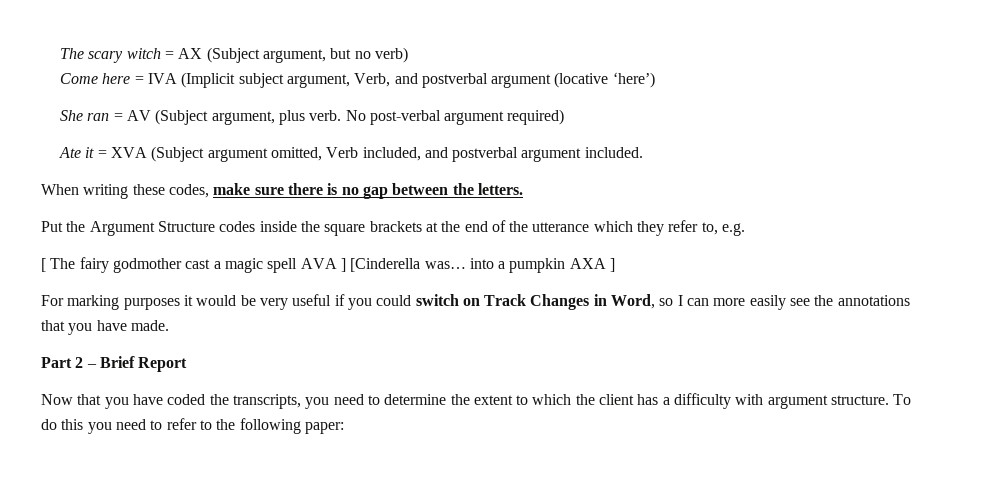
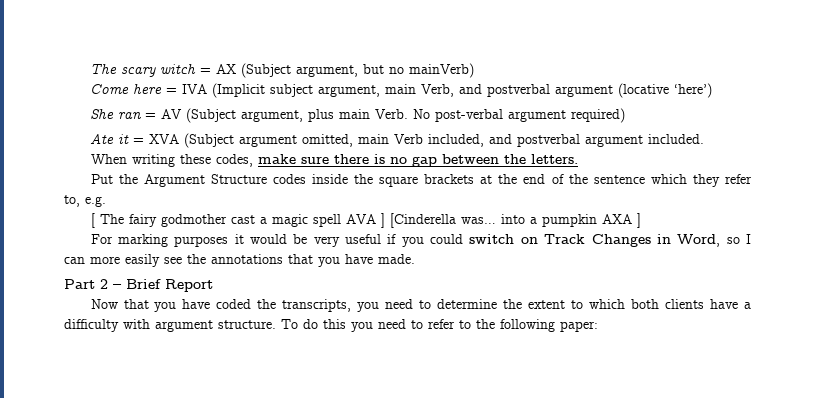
- The scary witch = AX (Subject argument, but no verb)
+ The scary witch = AX (Subject argument, but no mainVerb)
- Come here = IVA (Implicit subject argument, Verb, and postverbal argument (locative ‘here’)
+ Come here = IVA (Implicit subject argument, main Verb, and postverbal argument (locative ‘here’)
- She ran = AV (Subject argument, plus verb.
+ She ran = AV (Subject argument, plus main Verb.
- Ate it = XVA (Subject argument omitted, Verb included, and postverbal argument included.
+ Ate it = XVA (Subject argument omitted, main Verb included, and postverbal argument included.
- Put the Argument Structure codes inside the square brackets at the end of the utterance which they refer to, e.g.
+ Put the Argument Structure codes inside the square brackets at the end of the sentence which they refer to, e.g.
- Now that you have coded the transcripts, you need to determine the extent to which the client has a difficulty with argument structure.
+ Now that you have coded the transcripts, you need to determine the extent to which both clients have a difficulty with argument structure.

